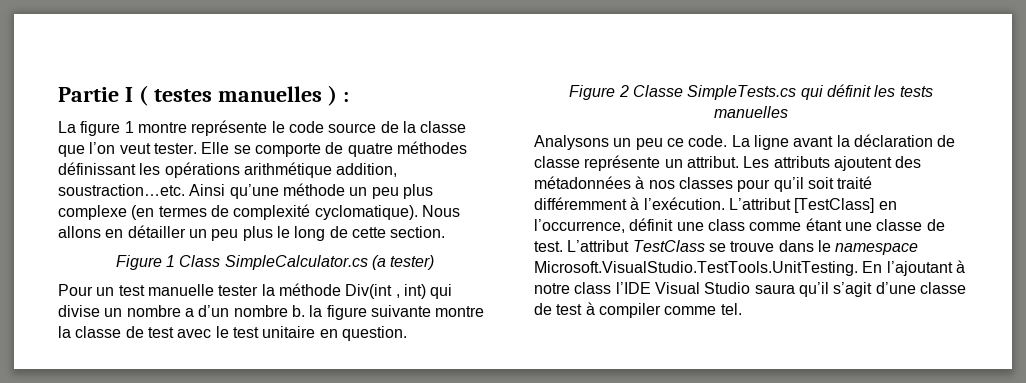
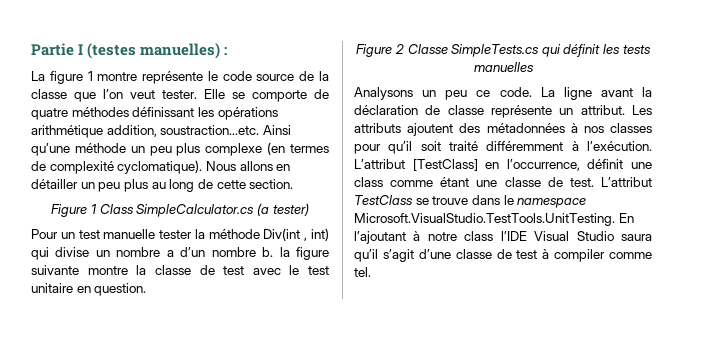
- Partie I ( testes manuelles ) :
+ Partie I (testes manuelles) :
- Nous allons en détailler un peu plus le long de cette section.
+ Nous allons en détailler un peu plus au long de cette section.

